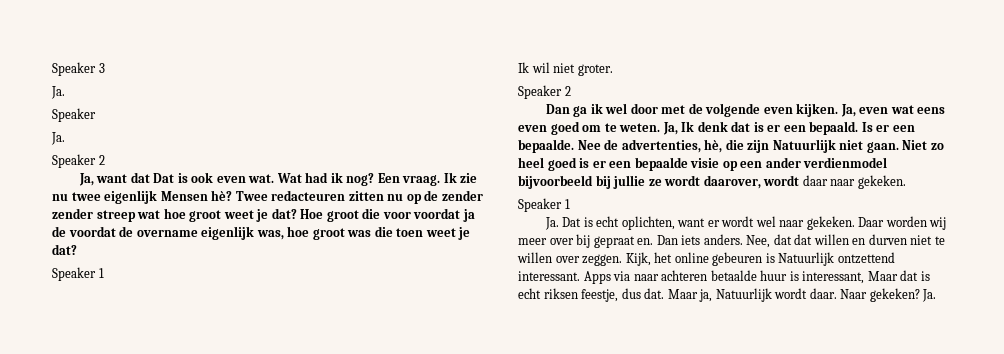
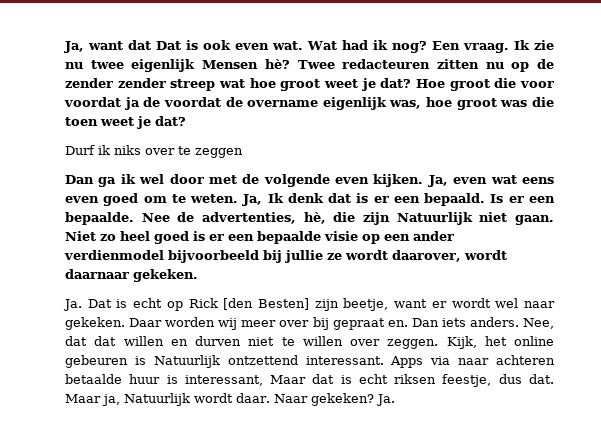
- Speaker 3
- Ja.
- Speaker
- Ja.
- Speaker 2
  Hoe groot die voor voordat ja de voordat de overname eigenlijk was, hoe groot was die toen weet je dat?
- Speaker 1
- Ik wil niet groter.
- Speaker 2
+ Durf ik niks over te zeggen
- Niet zo heel goed is er een bepaalde visie op een ander verdienmodel bijvoorbeeld bij jullie ze wordt daarover, wordt daar naar gekeken.
- Speaker 1
+ Niet zo heel goed is er een bepaalde visie op een ander verdienmodel bijvoorbeeld bij jullie ze wordt daarover, wordt daarnaar gekeken.
- Ja. Dat is echt oplichten, want er wordt wel naar gekeken.
+ Ja. Dat is echt op Rick [den Besten] zijn beetje, want er wordt wel naar gekeken.

